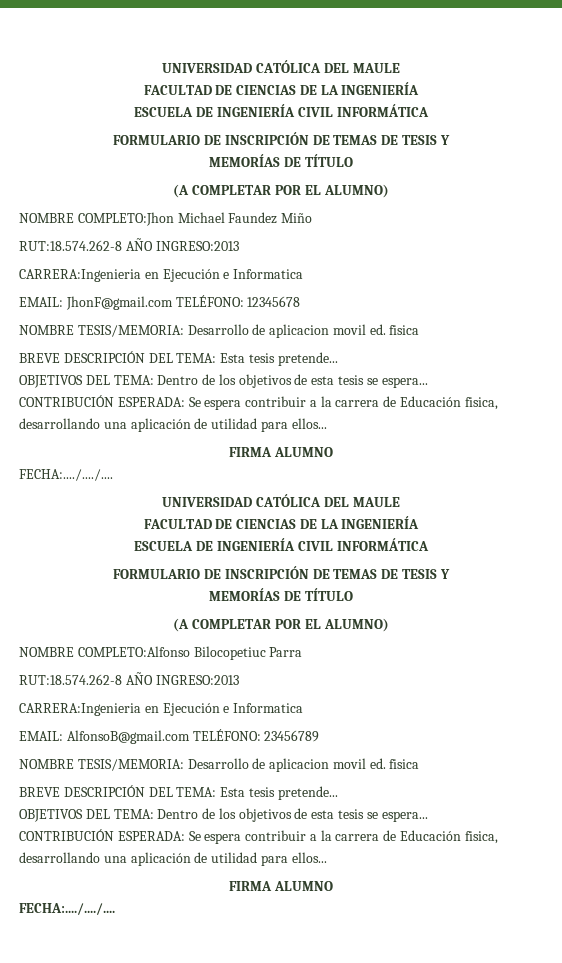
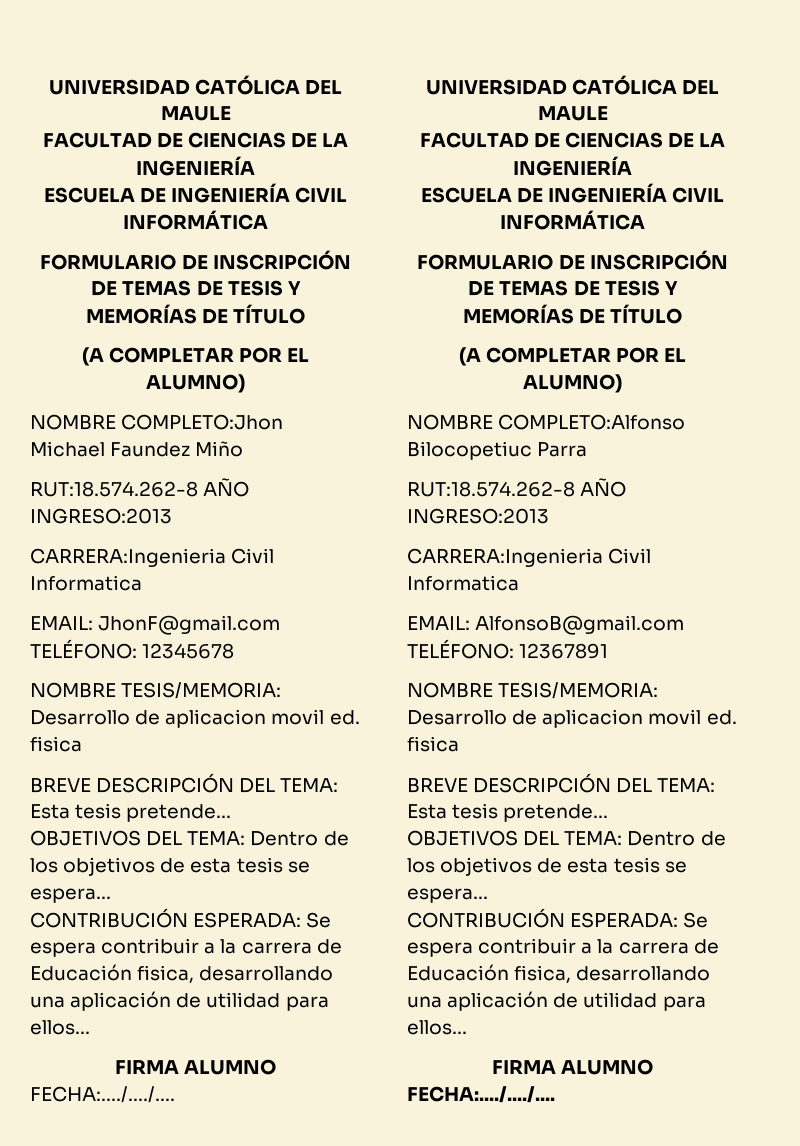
  NOMBRE COMPLETO:Jhon Michael Faundez Miño
  RUT:18.574.262-8 AÑO INGRESO:2013
- CARRERA:Ingenieria en Ejecución e Informatica
+ CARRERA:Ingenieria Civil Informatica
  NOMBRE COMPLETO:Alfonso Bilocopetiuc Parra
  RUT:18.574.262-8 AÑO INGRESO:2013
- CARRERA:Ingenieria en Ejecución e Informatica
+ CARRERA:Ingenieria Civil Informatica
- EMAIL: AlfonsoB@gmail.com TELÉFONO: 23456789
+ EMAIL: AlfonsoB@gmail.com TELÉFONO: 12367891

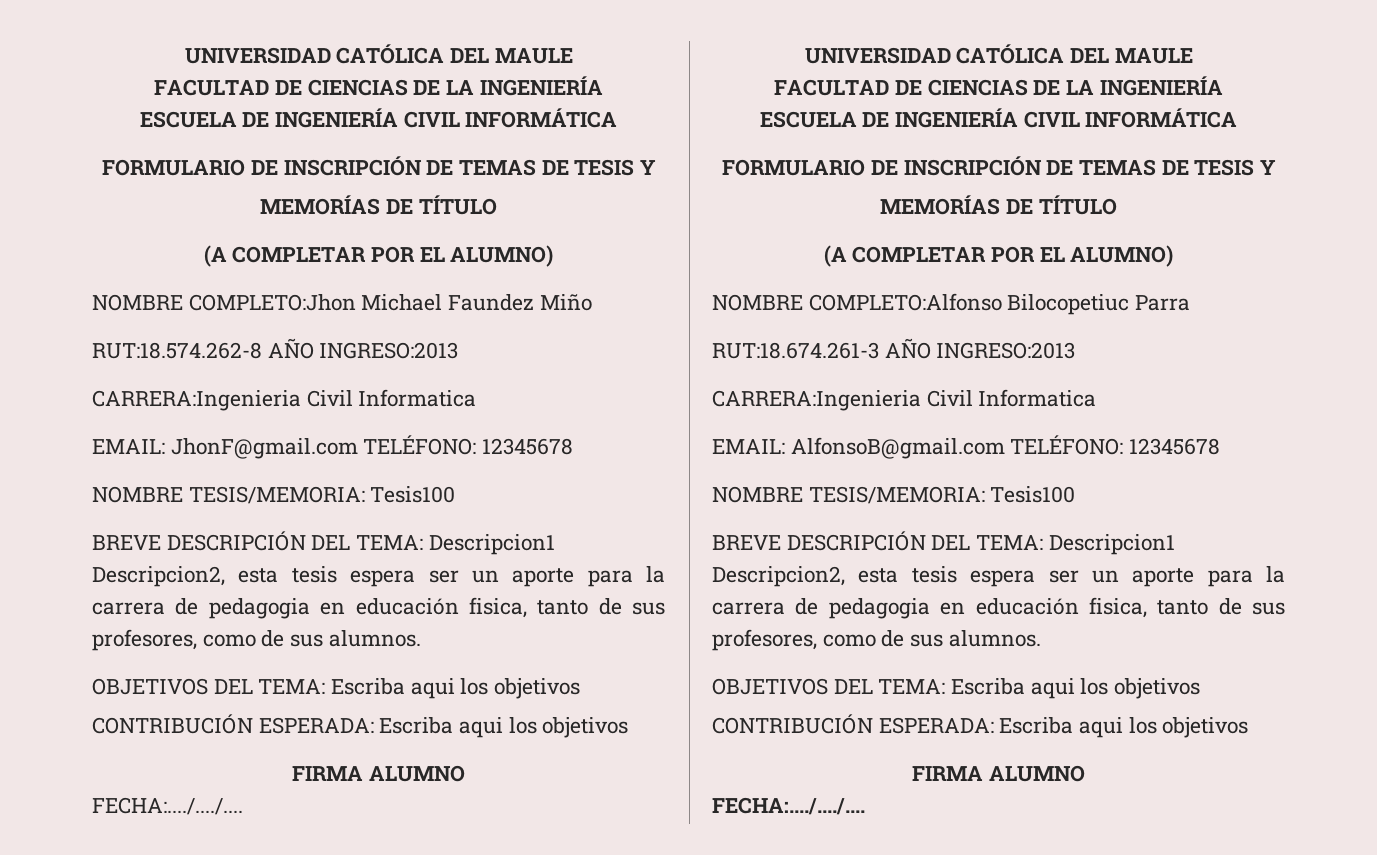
  EMAIL: JhonF@gmail.com TELÉFONO: 12345678
- NOMBRE TESIS/MEMORIA: Desarrollo de aplicacion movil ed. fisica
- BREVE DESCRIPCIÓN DEL TEMA: Esta tesis pretende...
- OBJETIVOS DEL TEMA: Dentro de los objetivos de esta tesis se espera...
- CONTRIBUCIÓN ESPERADA: Se espera contribuir a la carrera de Educación fisica, desarrollando una aplicación de utilidad para ellos...
+ NOMBRE TESIS/MEMORIA: Tesis100
+ BREVE DESCRIPCIÓN DEL TEMA: Descripcion1 Descripcion2, esta tesis espera ser un aporte para la carrera de pedagogia en educación fisica, tanto de sus profesores, como de sus alumnos.
+ OBJETIVOS DEL TEMA: Escriba aqui los objetivos
+ CONTRIBUCIÓN ESPERADA: Escriba aqui los objetivos
  NOMBRE COMPLETO:Alfonso Bilocopetiuc Parra
- RUT:18.574.262-8 AÑO INGRESO:2013
+ RUT:18.674.261-3 AÑO INGRESO:2013
- EMAIL: AlfonsoB@gmail.com TELÉFONO: 12367891
- NOMBRE TESIS/MEMORIA: Desarrollo de aplicacion movil ed. fisica
- BREVE DESCRIPCIÓN DEL TEMA: Esta tesis pretende...
- OBJETIVOS DEL TEMA: Dentro de los objetivos de esta tesis se espera...
- CONTRIBUCIÓN ESPERADA: Se espera contribuir a la carrera de Educación fisica, desarrollando una aplicación de utilidad para ellos...
+ EMAIL: AlfonsoB@gmail.com TELÉFONO: 12345678
+ NOMBRE TESIS/MEMORIA: Tesis100
+ BREVE DESCRIPCIÓN DEL TEMA: Descripcion1 Descripcion2, esta tesis espera ser un aporte para la carrera de pedagogia en educación fisica, tanto de sus profesores, como de sus alumnos.
+ OBJETIVOS DEL TEMA: Escriba aqui los objetivos
+ CONTRIBUCIÓN ESPERADA: Escriba aqui los objetivos

